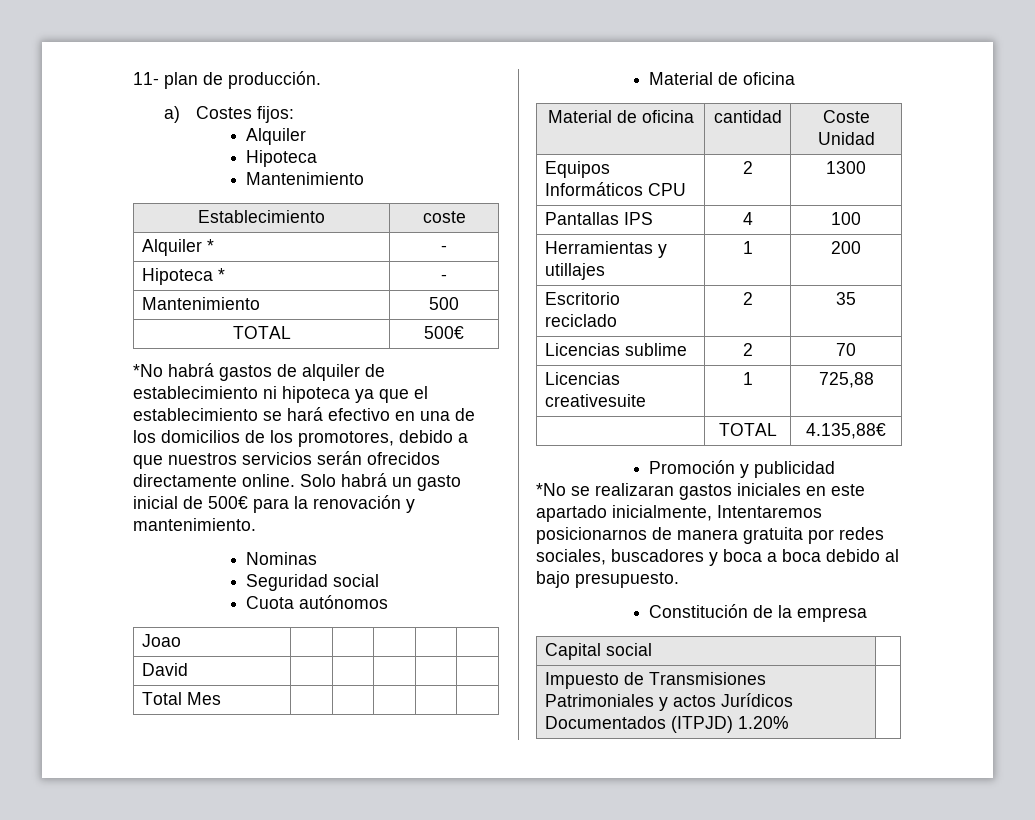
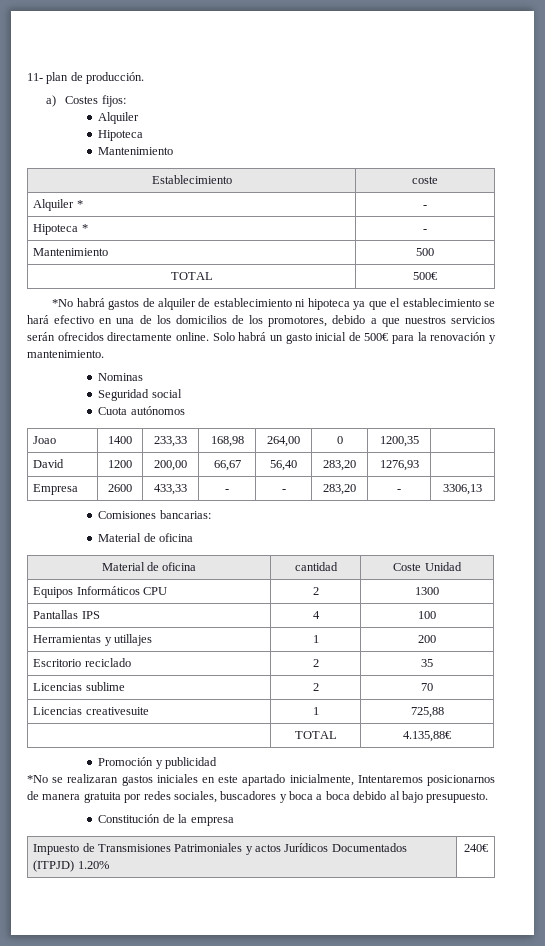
- Joao | | | | |
- David | | | | |
- Total Mes | | | | |
+ Joao | 1400 | 233,33 | 168,98 | 264,00 | 0 | 1200,35 |
+ David | 1200 | 200,00 | 66,67 | 56,40 | 283,20 | 1276,93 |
+ Empresa | 2600 | 433,33 | - | - | 283,20 | - | 3306,13
+ Comisiones bancarias:
- Capital social |
- Impuesto de Transmisiones Patrimoniales y actos Jurídicos Documentados (ITPJD) 1.20% |
+ Impuesto de Transmisiones Patrimoniales y actos Jurídicos Documentados (ITPJD) 1.20% | 240€

